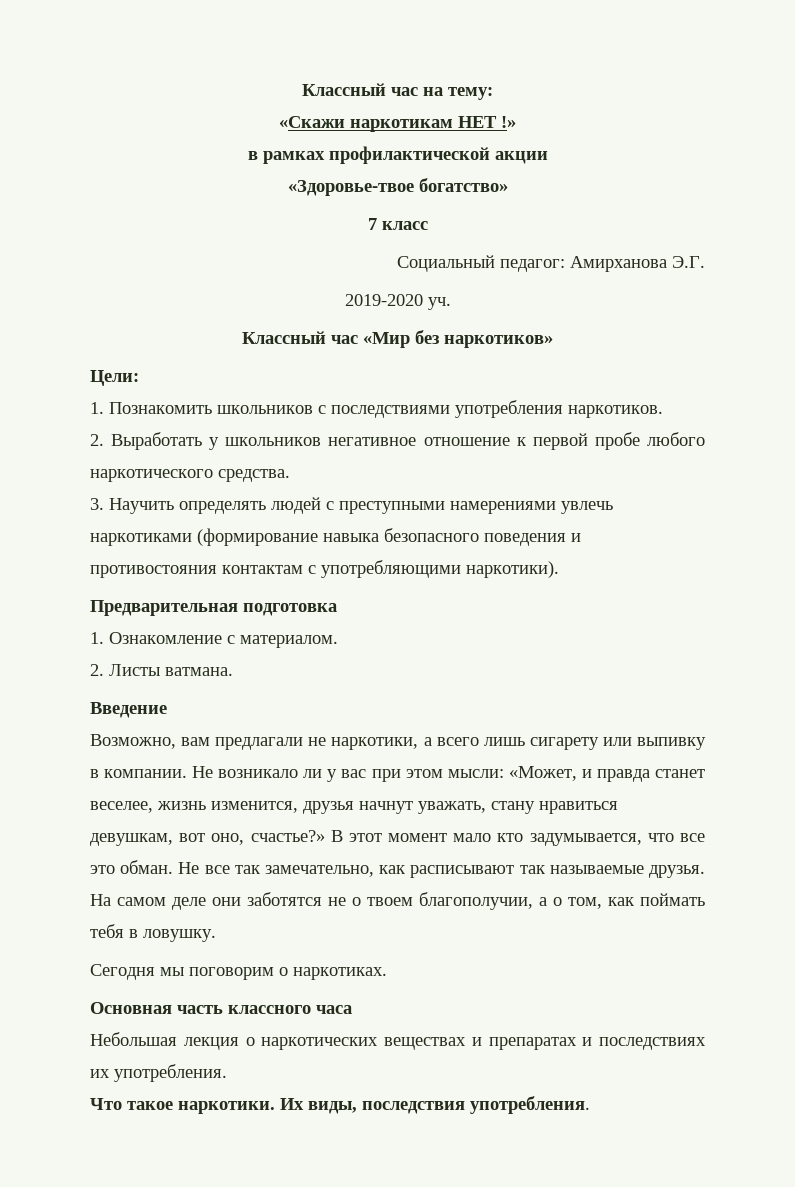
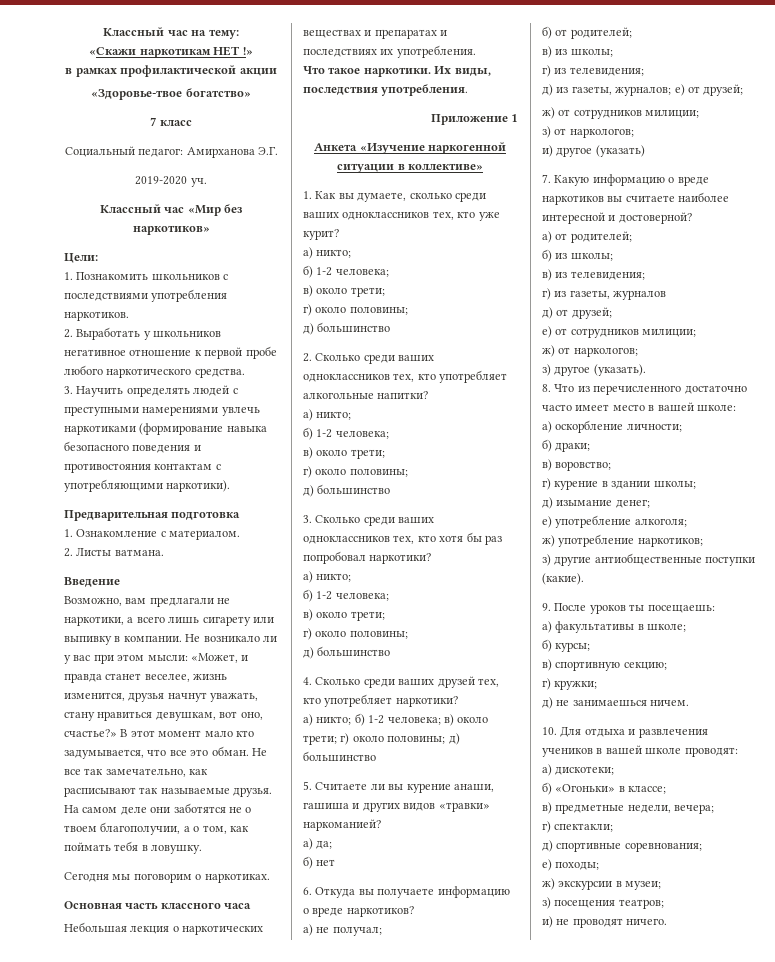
+ Приложение 1
+ Анкета «Изучение наркогенной ситуации в коллективе»
+ 1. Как вы думаете, сколько среди ваших одноклассников тех, кто уже курит?
+ а) никто;
+ б) 1-2 человека;
+ в) около трети;
+ г) около половины;
+ д) большинство
+ 2. Сколько среди ваших одноклассников тех, кто употребляет алкогольные напитки?
+ а) никто;
+ б) 1-2 человека;
+ в) около трети;
+ г) около половины;
+ д) большинство
+ 3. Сколько среди ваших одноклассников тех, кто хотя бы раз попробовал наркотики?
+ а) никто;
+ б) 1-2 человека;
+ в) около трети;
+ г) около половины;
+ д) большинство
+ 4. Сколько среди ваших друзей тех, кто употребляет наркотики?
+ а) никто; б) 1-2 человека; в) около трети; г) около половины; д) большинство
+ 5. Считаете ли вы курение анаши, гашиша и других видов «травки» наркоманией?
+ а) да;
+ б) нет
+ 6. Откуда вы получаете информацию о вреде наркотиков?
+ а) не получал;
+ б) от родителей;
+ в) из школы;
+ г) из телевидения;
+ д) из газеты, журналов; е) от друзей;
+ ж) от сотрудников милиции;
+ з) от наркологов;
+ и) другое (указать)
+ 7. Какую информацию о вреде наркотиков вы считаете наиболее интересной и достоверной?
+ а) от родителей;
+ б) из школы;
+ в) из телевидения;
+ г) из газеты, журналов
+ д) от друзей;
+ е) от сотрудников милиции;
+ ж) от наркологов;
+ з) другое (указать).
+ 8. Что из перечисленного достаточно часто имеет место в вашей школе:
+ а) оскорбление личности;
+ б) драки;
+ в) воровство;
+ г) курение в здании школы;
+ д) изымание денег;
+ е) употребление алкоголя;
+ ж) употребление наркотиков;
+ з) другие антиобщественные поступки (какие).
+ 9. После уроков ты посещаешь:
+ а) факультативы в школе;
+ б) курсы;
+ в) спортивную секцию;
+ г) кружки;
+ д) не занимаешься ничем.
+ 10. Для отдыха и развлечения учеников в вашей школе проводят:
+ а) дискотеки;
+ б) «Огоньки» в классе;
+ в) предметные недели, вечера;
+ г) спектакли;
+ д) спортивные соревнования;
+ е) походы;
+ ж) экскурсии в музеи;
+ з) посещения театров;
+ и) не проводят ничего.

